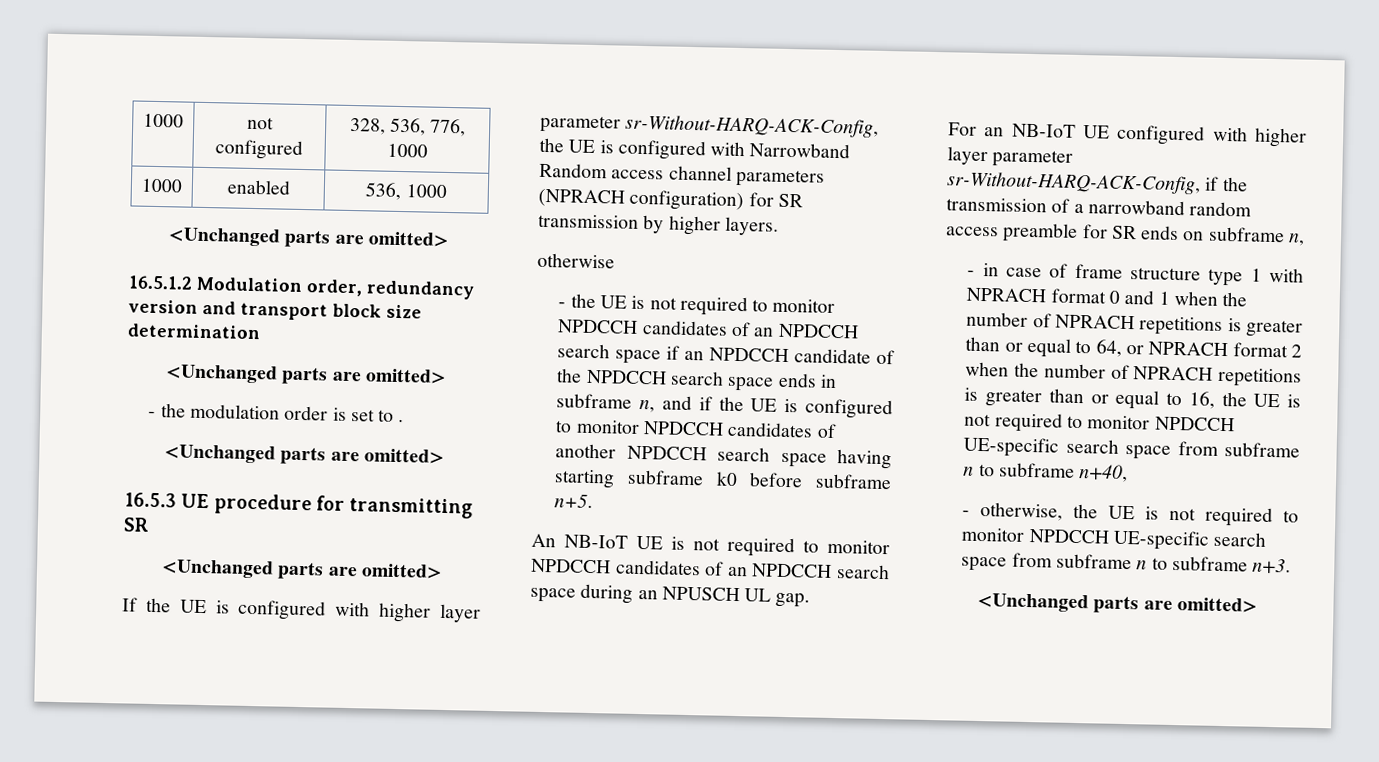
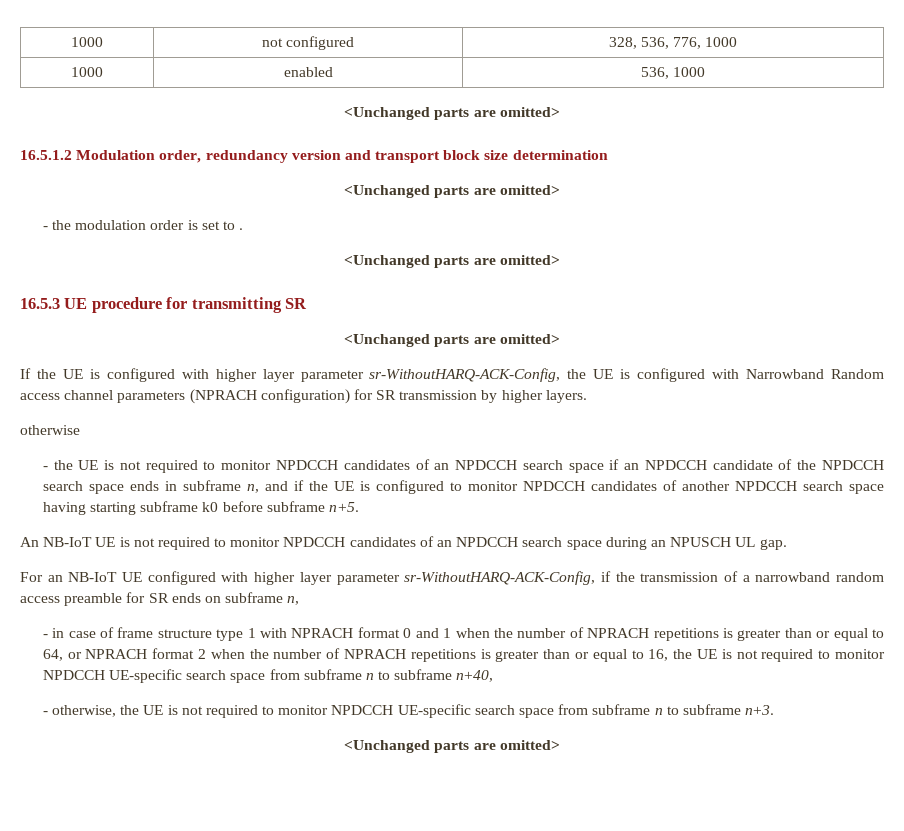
- If the UE is configured with higher layer parameter sr-Without-HARQ-ACK-Config, the UE is configured with Narrowband Random access channel parameters (NPRACH configuration) for SR transmission by higher layers.
+ If the UE is configured with higher layer parameter sr-WithoutHARQ-ACK-Config, the UE is configured with Narrowband Random access channel parameters (NPRACH configuration) for SR transmission by higher layers.
- For an NB-IoT UE configured with higher layer parameter sr-Without-HARQ-ACK-Config, if the transmission of a narrowband random access preamble for SR ends on subframe n,
+ For an NB-IoT UE configured with higher layer parameter sr-WithoutHARQ-ACK-Config, if the transmission of a narrowband random access preamble for SR ends on subframe n,

